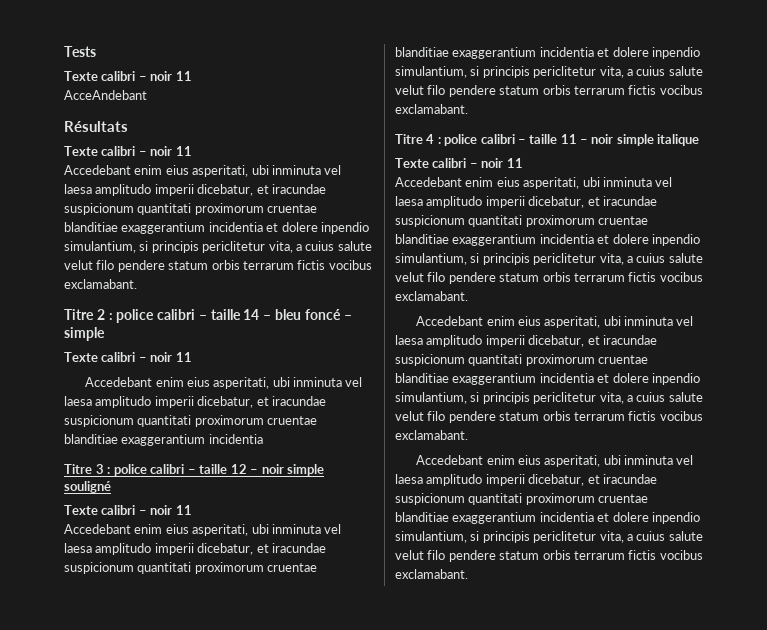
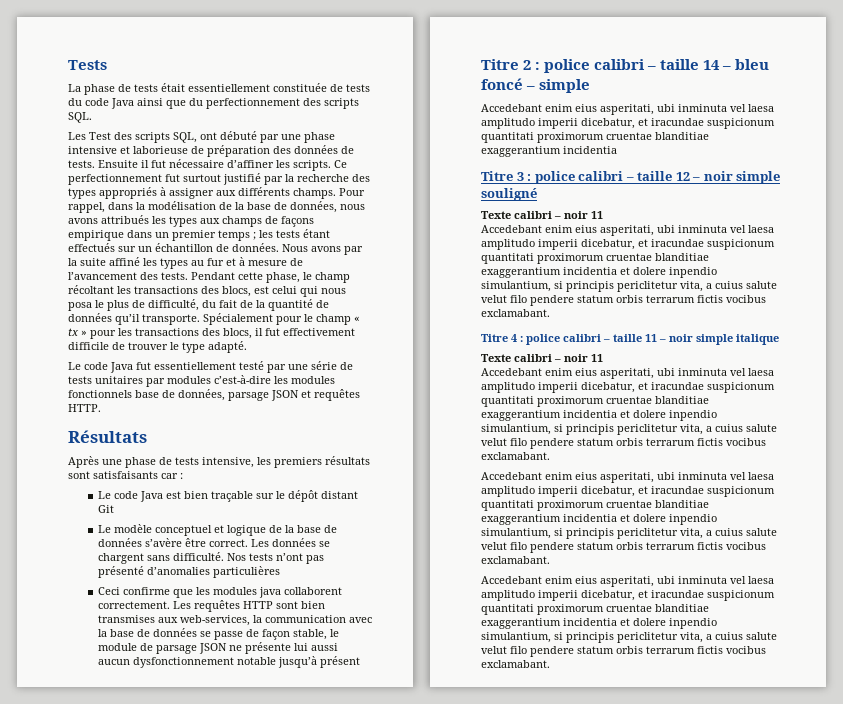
  Tests
- Texte calibri – noir 11
- AcceAndebant
+ La phase de tests était essentiellement constituée de tests du code Java ainsi que du perfectionnement des scripts SQL.
+ Les Test des scripts SQL, ont débuté par une phase intensive et laborieuse de préparation des données de tests. Ensuite il fut nécessaire d’affiner les scripts. Ce perfectionnement fut surtout justifié par la recherche des types appropriés à assigner aux différents champs. Pour rappel, dans la modélisation de la base de données, nous avons attribués les types aux champs de façons empirique dans un premier temps ; les tests étant effectués sur un échantillon de données. Nous avons par la suite affiné les types au fur et à mesure de l’avancement des tests. Pendant cette phase, le champ récoltant les transactions des blocs, est celui qui nous posa le plus de difficulté, du fait de la quantité de données qu’il transporte. Spécialement pour le champ « tx » pour les transactions des blocs, il fut effectivement difficile de trouver le type adapté.
+ Le code Java fut essentiellement testé par une série de tests unitaires par modules c’est-à-dire les modules fonctionnels base de données, parsage JSON et requêtes HTTP.
  Résultats
- Texte calibri – noir 11
- Accedebant enim eius asperitati, ubi inminuta vel laesa amplitudo imperii dicebatur, et iracundae suspicionum quantitati proximorum cruentae blanditiae exaggerantium incidentia et dolere inpendio simulantium, si principis periclitetur vita, a cuius salute velut filo pendere statum orbis terrarum fictis vocibus exclamabant.
+ Après une phase de tests intensive, les premiers résultats sont satisfaisants car :
+ Le code Java est bien traçable sur le dépôt distant Git
+ Le modèle conceptuel et logique de la base de données s’avère être correct. Les données se chargent sans difficulté. Nos tests n’ont pas présenté d’anomalies particulières
+ Ceci confirme que les modules java collaborent correctement. Les requêtes HTTP sont bien transmises aux web-services, la communication avec la base de données se passe de façon stable, le module de parsage JSON ne présente lui aussi aucun dysfonctionnement notable jusqu’à présent
  Titre 2 : police calibri – taille 14 – bleu foncé – simple
- Texte calibri – noir 11

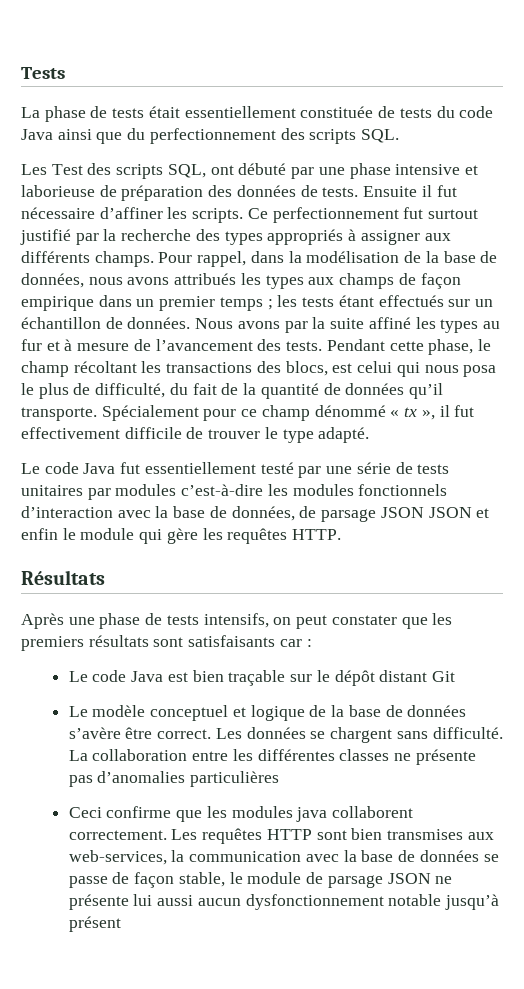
- Pour rappel, dans la modélisation de la base de données, nous avons attribués les types aux champs de façons empirique dans un premier temps ; les tests étant effectués sur un échantillon de données.
+ Pour rappel, dans la modélisation de la base de données, nous avons attribués les types aux champs de façon empirique dans un premier temps ; les tests étant effectués sur un échantillon de données.
- Spécialement pour le champ « tx » pour les transactions des blocs, il fut effectivement difficile de trouver le type adapté.
+ Spécialement pour ce champ dénommé « tx », il fut effectivement difficile de trouver le type adapté.
- Le code Java fut essentiellement testé par une série de tests unitaires par modules c’est-à-dire les modules fonctionnels base de données, parsage JSON et requêtes HTTP.
+ Le code Java fut essentiellement testé par une série de tests unitaires par modules c’est-à-dire les modules fonctionnels d’interaction avec la base de données, de parsage JSON JSON et enfin le module qui gère les requêtes HTTP.
- Après une phase de tests intensive, les premiers résultats sont satisfaisants car :
+ Après une phase de tests intensifs, on peut constater que les premiers résultats sont satisfaisants car :
- Nos tests n’ont pas présenté d’anomalies particulières
+ La collaboration entre les différentes classes ne présente pas d’anomalies particulières
- Titre 2 : police calibri – taille 14 – bleu foncé – simple
- Accedebant enim eius asperitati, ubi inminuta vel laesa amplitudo imperii dicebatur, et iracundae suspicionum quantitati proximorum cruentae blanditiae exaggerantium incidentia
- Titre 3 : police calibri – taille 12 – noir simple souligné
- Texte calibri – noir 11
- Accedebant enim eius asperitati, ubi inminuta vel laesa amplitudo imperii dicebatur, et iracundae suspicionum quantitati proximorum cruentae blanditiae exaggerantium incidentia et dolere inpendio simulantium, si principis periclitetur vita, a cuius salute velut filo pendere statum orbis terrarum fictis vocibus exclamabant.
- Titre 4 : police calibri – taille 11 – noir simple italique
- Texte calibri – noir 11
- Accedebant enim eius asperitati, ubi inminuta vel laesa amplitudo imperii dicebatur, et iracundae suspicionum quantitati proximorum cruentae blanditiae exaggerantium incidentia et dolere inpendio simulantium, si principis periclitetur vita, a cuius salute velut filo pendere statum orbis terrarum fictis vocibus exclamabant.
- Accedebant enim eius asperitati, ubi inminuta vel laesa amplitudo imperii dicebatur, et iracundae suspicionum quantitati proximorum cruentae blanditiae exaggerantium incidentia et dolere inpendio simulantium, si principis periclitetur vita, a cuius salute velut filo pendere statum orbis terrarum fictis vocibus exclamabant.
- Accedebant enim eius asperitati, ubi inminuta vel laesa amplitudo imperii dicebatur, et iracundae suspicionum quantitati proximorum cruentae blanditiae exaggerantium incidentia et dolere inpendio simulantium, si principis periclitetur vita, a cuius salute velut filo pendere statum orbis terrarum fictis vocibus exclamabant.

